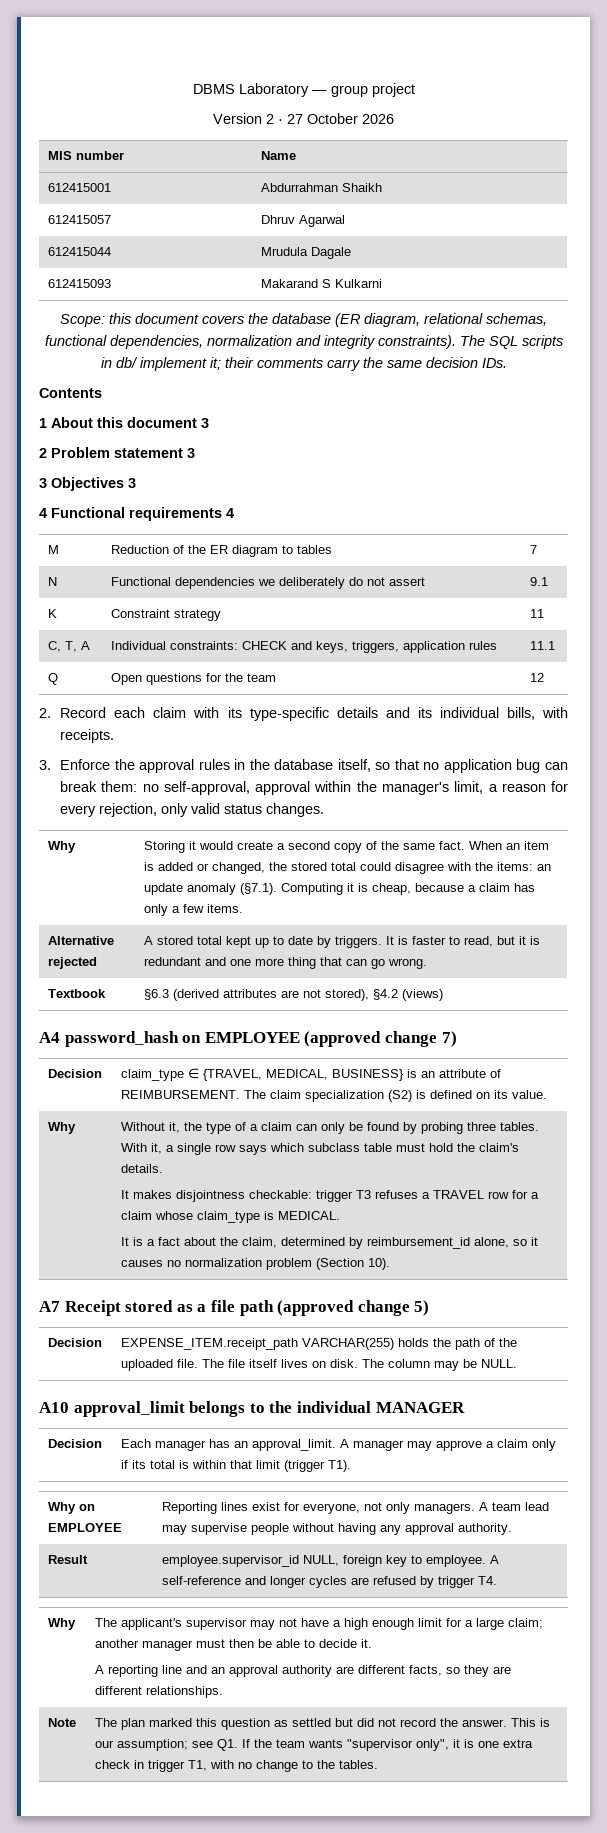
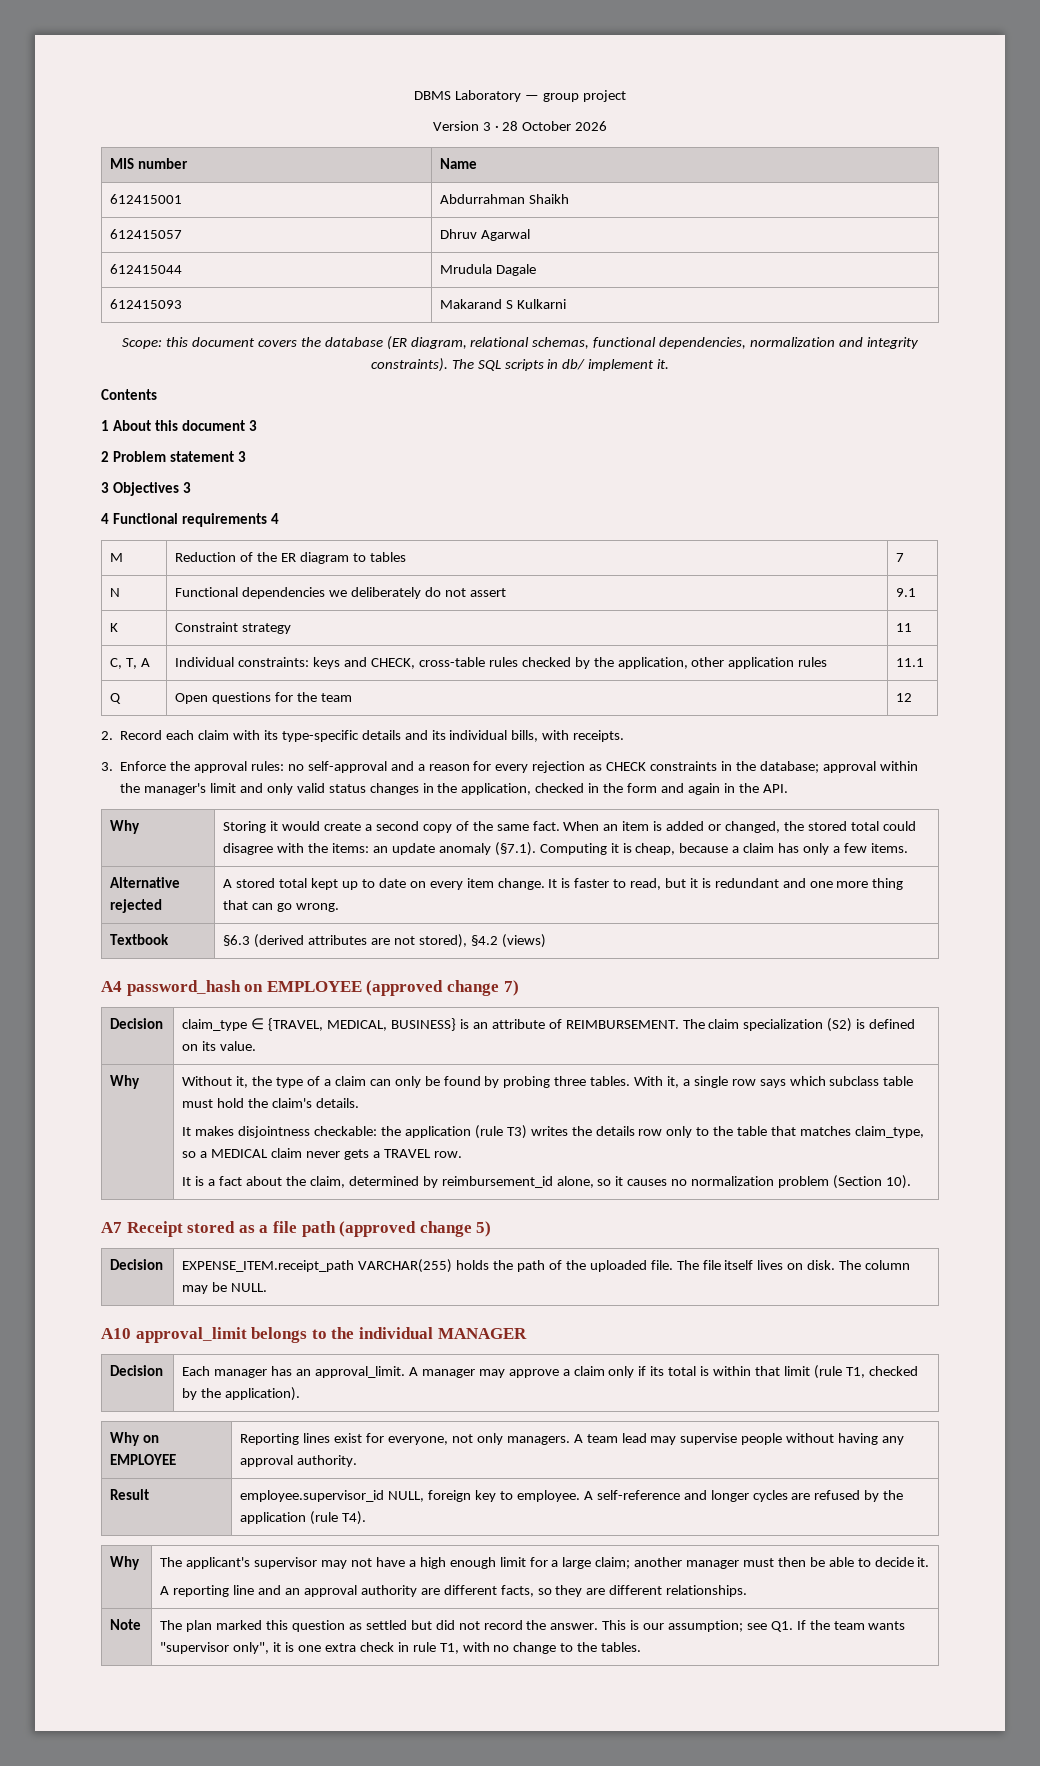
- Version 2 · 27 October 2026
+ Version 3 · 28 October 2026
- The SQL scripts in db/ implement it; their comments carry the same decision IDs.
+ The SQL scripts in db/ implement it.
- C, T, A | Individual constraints: CHECK and keys, triggers, application rules | 11.1
+ C, T, A | Individual constraints: keys and CHECK, cross-table rules checked by the application, other application rules | 11.1
- 3. Enforce the approval rules in the database itself, so that no application bug can break them: no self-approval, approval within the manager's limit, a reason for every rejection, only valid status changes.
+ 3. Enforce the approval rules: no self-approval and a reason for every rejection as CHECK constraints in the database; approval within the manager's limit and only valid status changes in the application, checked in the form and again in the API.
- Alternative rejected | A stored total kept up to date by triggers. It is faster to read, but it is redundant and one more thing that can go wrong.
+ Alternative rejected | A stored total kept up to date on every item change. It is faster to read, but it is redundant and one more thing that can go wrong.
- It makes disjointness checkable: trigger T3 refuses a TRAVEL row for a claim whose claim_type is MEDICAL.
+ It makes disjointness checkable: the application (rule T3) writes the details row only to the table that matches claim_type, so a MEDICAL claim never gets a TRAVEL row.
- Decision | Each manager has an approval_limit. A manager may approve a claim only if its total is within that limit (trigger T1).
+ Decision | Each manager has an approval_limit. A manager may approve a claim only if its total is within that limit (rule T1, checked by the application).
- Result | employee.supervisor_id NULL, foreign key to employee. A self-reference and longer cycles are refused by trigger T4.
+ Result | employee.supervisor_id NULL, foreign key to employee. A self-reference and longer cycles are refused by the application (rule T4).
- Note | The plan marked this question as settled but did not record the answer. This is our assumption; see Q1. If the team wants "supervisor only", it is one extra check in trigger T1, with no change to the tables.
+ Note | The plan marked this question as settled but did not record the answer. This is our assumption; see Q1. If the team wants "supervisor only", it is one extra check in rule T1, with no change to the tables.

